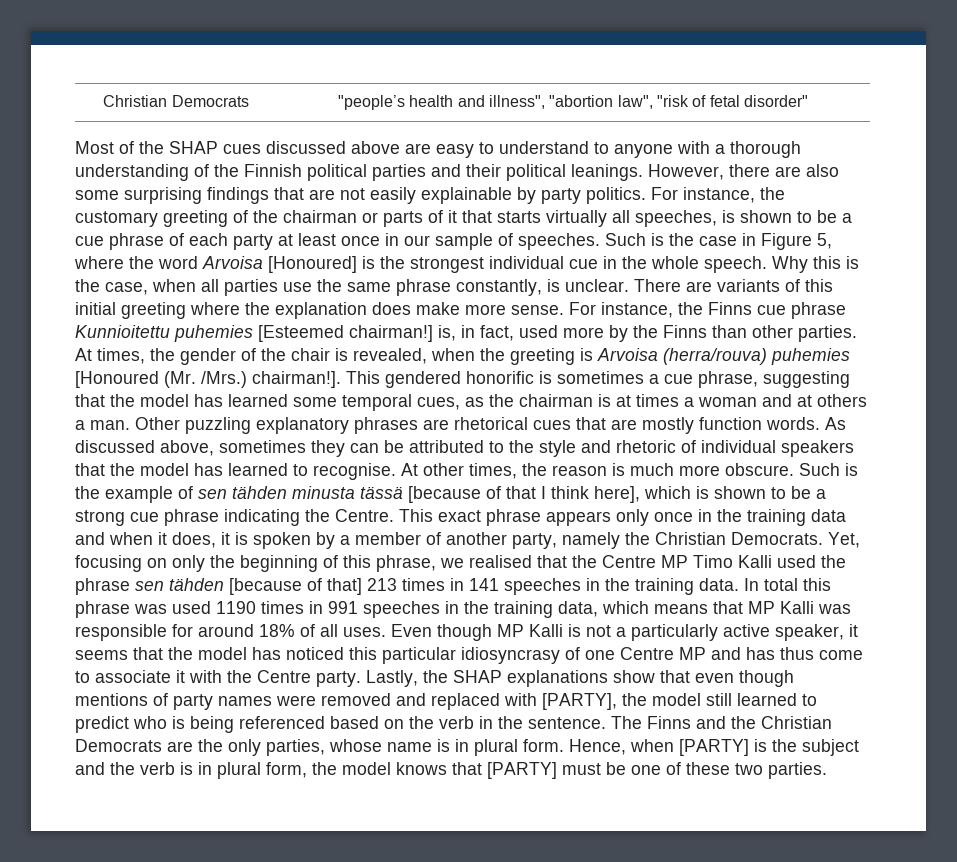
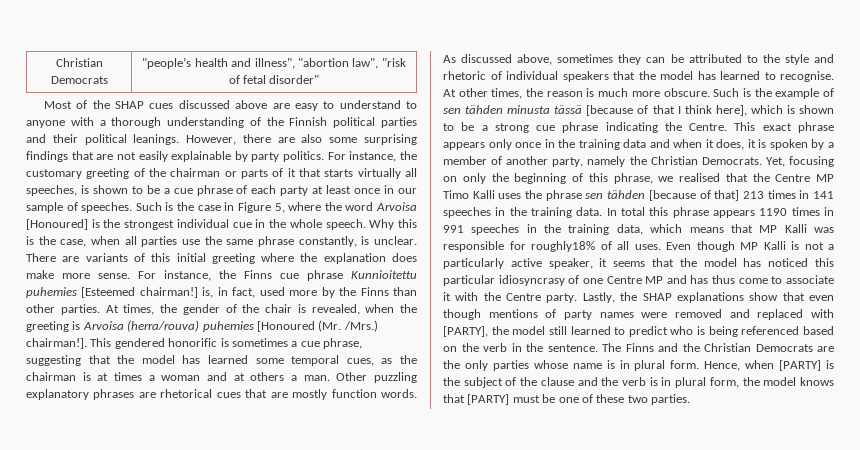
- Yet, focusing on only the beginning of this phrase, we realised that the Centre MP Timo Kalli used the phrase sen tähden [because of that] 213 times in 141 speeches in the training data.
+ Yet, focusing on only the beginning of this phrase, we realised that the Centre MP Timo Kalli uses the phrase sen tähden [because of that] 213 times in 141 speeches in the training data.
- In total this phrase was used 1190 times in 991 speeches in the training data, which means that MP Kalli was responsible for around 18% of all uses.
+ In total this phrase appears 1190 times in 991 speeches in the training data, which means that MP Kalli was responsible for roughly18% of all uses.
- The Finns and the Christian Democrats are the only parties, whose name is in plural form.
+ The Finns and the Christian Democrats are the only parties whose name is in plural form.
- Hence, when [PARTY] is the subject and the verb is in plural form, the model knows that [PARTY] must be one of these two parties.
+ Hence, when [PARTY] is the subject of the clause and the verb is in plural form, the model knows that [PARTY] must be one of these two parties.

